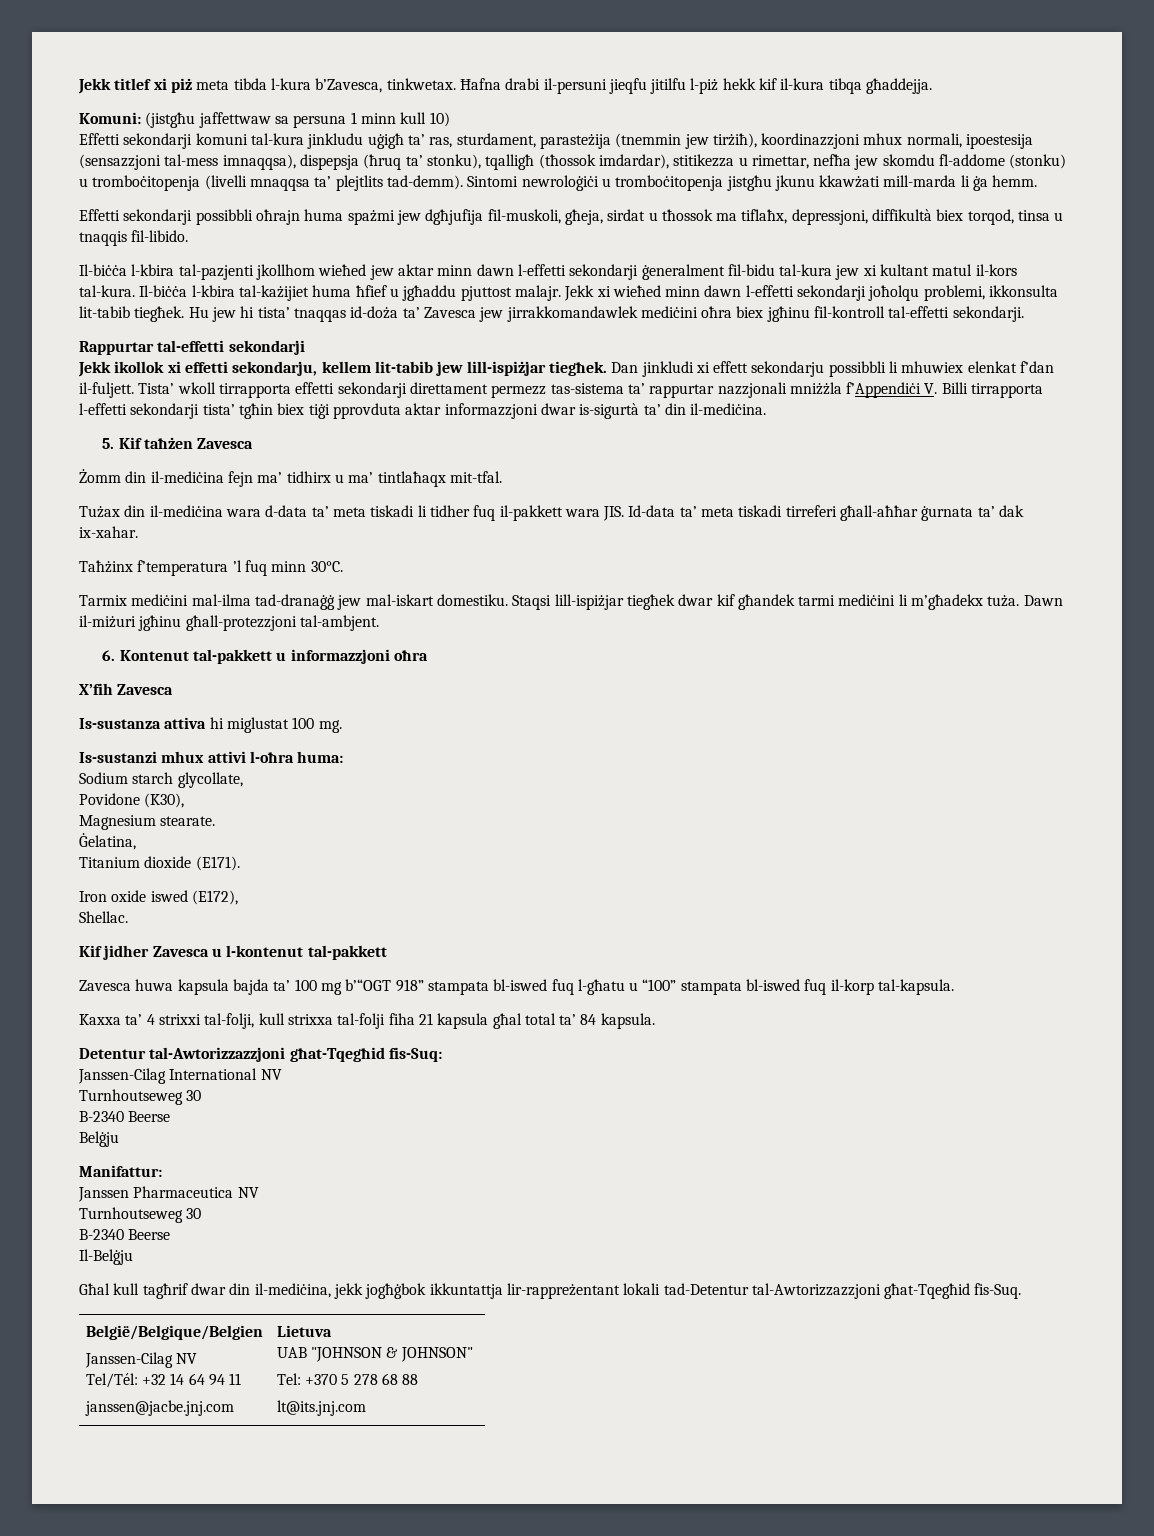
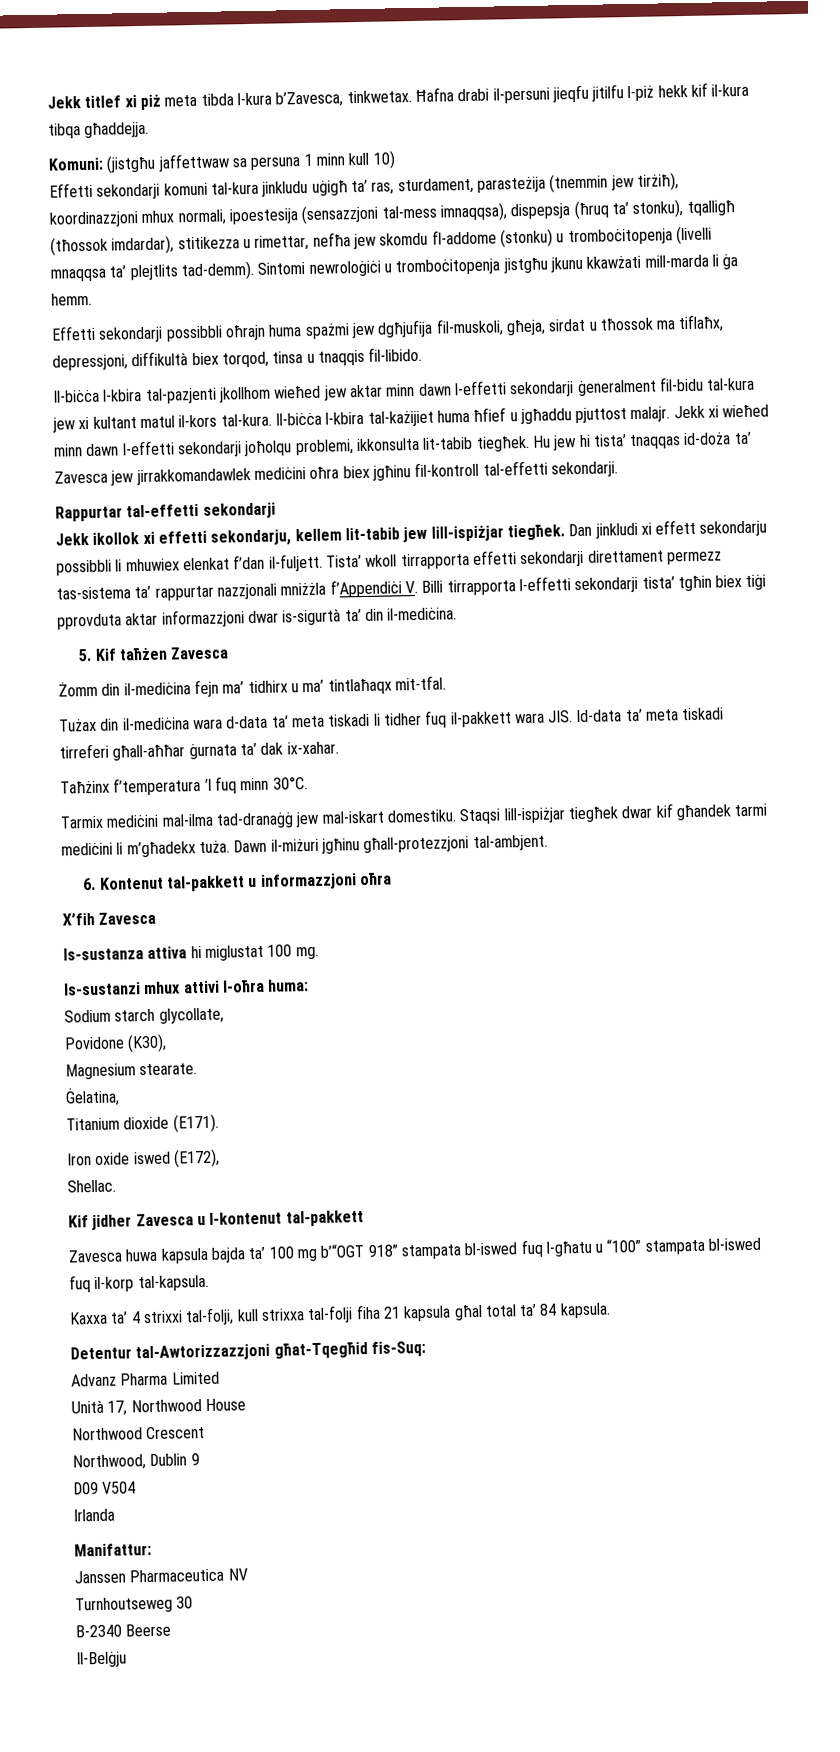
- Janssen-Cilag International NV
- Turnhoutseweg 30
- B-2340 Beerse
- Belġju
+ Advanz Pharma Limited
+ Unità 17, Northwood House
+ Northwood Crescent
+ Northwood, Dublin 9
+ D09 V504
+ Irlanda
- Għal kull tagħrif dwar din il-mediċina, jekk jogħġbok ikkuntattja lir-rappreżentant lokali tad-Detentur tal-Awtorizzazzjoni għat-Tqegħid fis-Suq.
- België/Belgique/Belgien
- Janssen-Cilag NV
- Tel/Tél: +32 14 64 94 11
- janssen@jacbe.jnj.com | Lietuva
- UAB "JOHNSON & JOHNSON"
- Tel: +370 5 278 68 88
- lt@its.jnj.com

